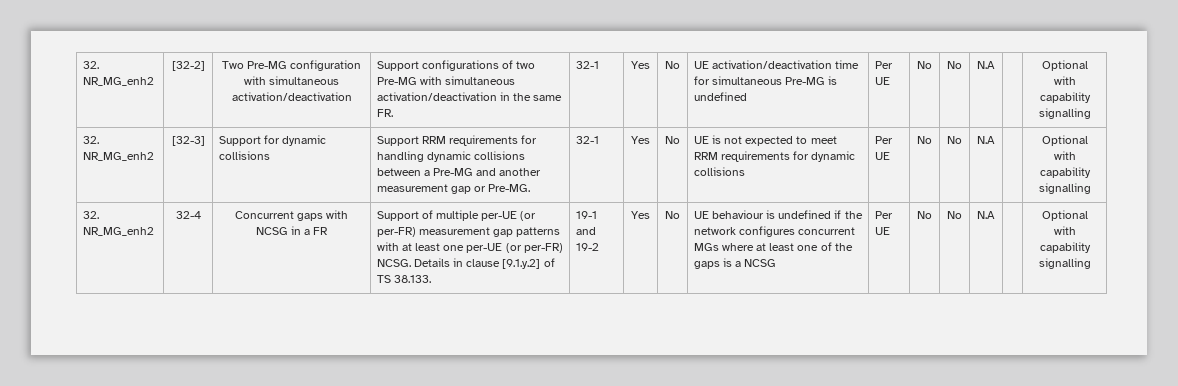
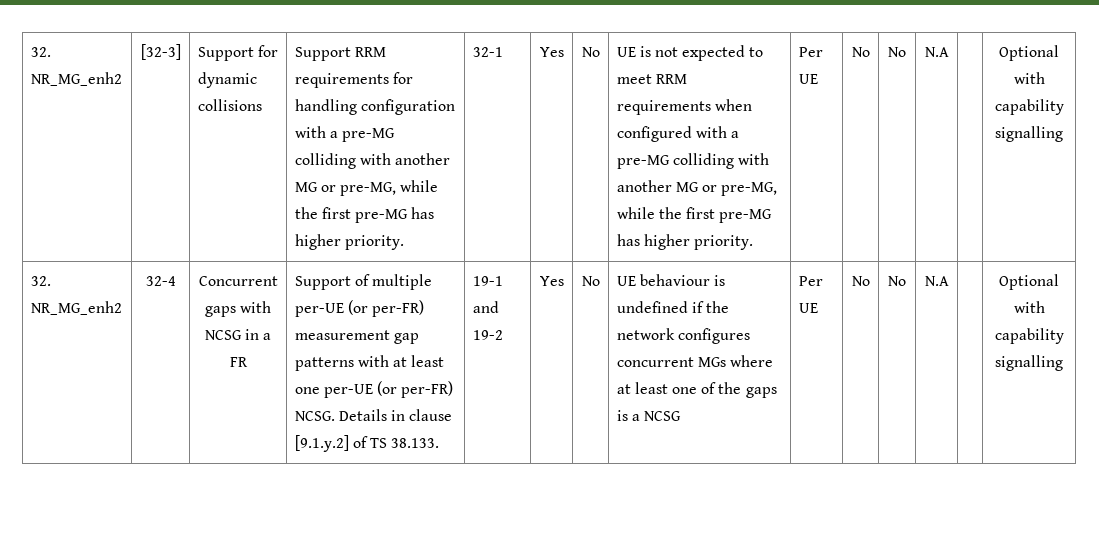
- 32. NR_MG_enh2 | [32-2] | Two Pre-MG configuration with simultaneous activation/deactivation | Support configurations of two Pre-MG with simultaneous activation/deactivation in the same FR. | 32-1 | Yes | No | UE activation/deactivation time for simultaneous Pre-MG is undefined | Per UE | No | No | N.A | | Optional with capability signalling
- Support RRM requirements for handling dynamic collisions between a Pre-MG and another measurement gap or Pre-MG.
+ Support RRM requirements for handling configuration with a pre-MG colliding with another MG or pre-MG, while the first pre-MG has higher priority.
- UE is not expected to meet RRM requirements for dynamic collisions
+ UE is not expected to meet RRM requirements when configured with a pre-MG colliding with another MG or pre-MG, while the first pre-MG has higher priority.

